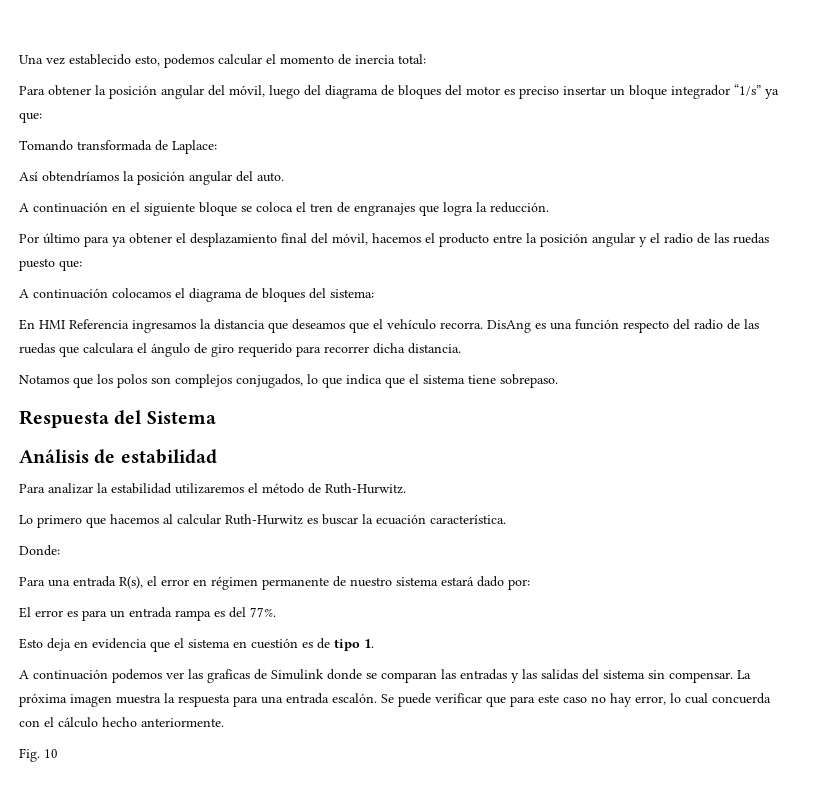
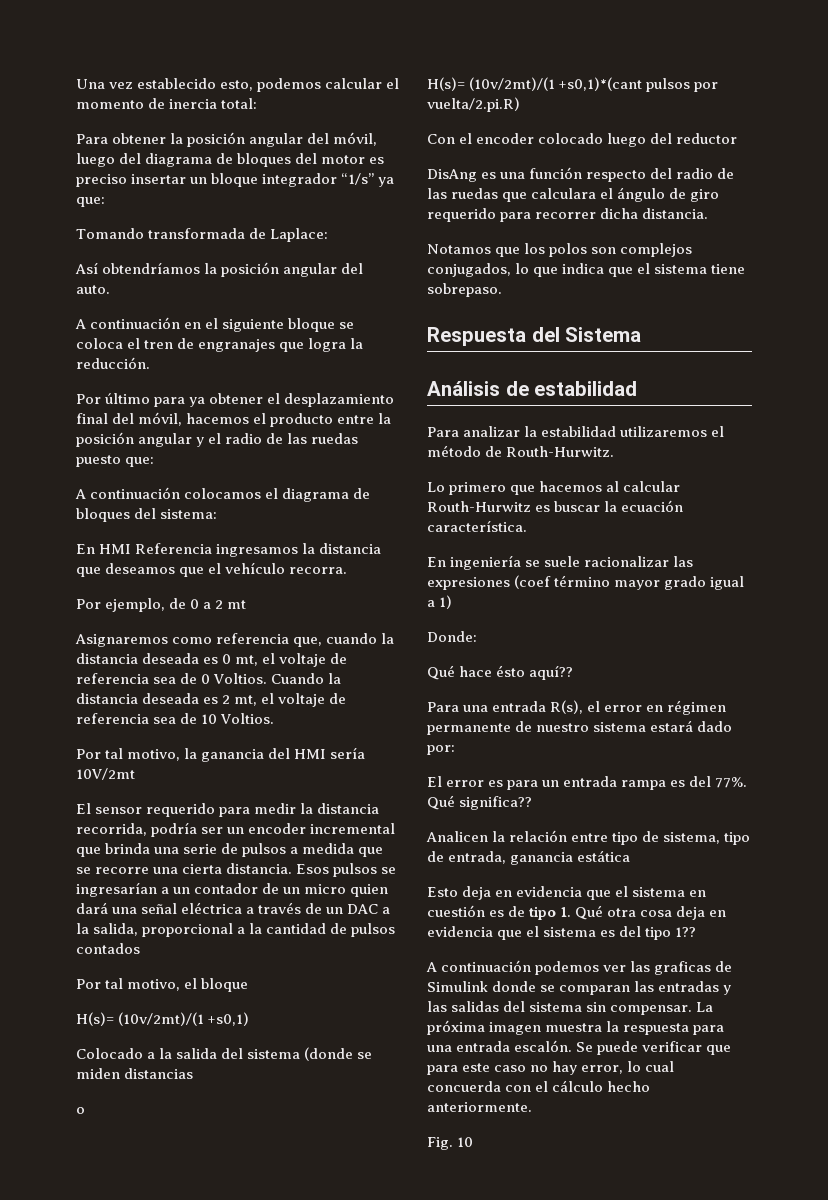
- En HMI Referencia ingresamos la distancia que deseamos que el vehículo recorra. DisAng es una función respecto del radio de las ruedas que calculara el ángulo de giro requerido para recorrer dicha distancia.
+ En HMI Referencia ingresamos la distancia que deseamos que el vehículo recorra.
+ Por ejemplo, de 0 a 2 mt
+ Asignaremos como referencia que, cuando la distancia deseada es 0 mt, el voltaje de referencia sea de 0 Voltios. Cuando la distancia deseada es 2 mt, el voltaje de referencia sea de 10 Voltios.
+ Por tal motivo, la ganancia del HMI sería 10V/2mt
+ El sensor requerido para medir la distancia recorrida, podría ser un encoder incremental que brinda una serie de pulsos a medida que se recorre una cierta distancia. Esos pulsos se ingresarían a un contador de un micro quien dará una señal eléctrica a través de un DAC a la salida, proporcional a la cantidad de pulsos contados
+ Por tal motivo, el bloque
+ H(s)= (10v/2mt)/(1 +s0,1)
+ Colocado a la salida del sistema (donde se miden distancias
+ o
+ H(s)= (10v/2mt)/(1 +s0,1)*(cant pulsos por vuelta/2.pi.R)
+ Con el encoder colocado luego del reductor
+ DisAng es una función respecto del radio de las ruedas que calculara el ángulo de giro requerido para recorrer dicha distancia.
- Para analizar la estabilidad utilizaremos el método de Ruth-Hurwitz.
+ Para analizar la estabilidad utilizaremos el método de Routh-Hurwitz.
- Lo primero que hacemos al calcular Ruth-Hurwitz es buscar la ecuación característica.
+ Lo primero que hacemos al calcular Routh-Hurwitz es buscar la ecuación característica.
+ En ingeniería se suele racionalizar las expresiones (coef término mayor grado igual a 1)
  Donde:
+ Qué hace ésto aquí??
+ Qué significa??
+ Analicen la relación entre tipo de sistema, tipo de entrada, ganancia estática
- Esto deja en evidencia que el sistema en cuestión es de tipo 1.
+ Esto deja en evidencia que el sistema en cuestión es de tipo 1. Qué otra cosa deja en evidencia que el sistema es del tipo 1??

